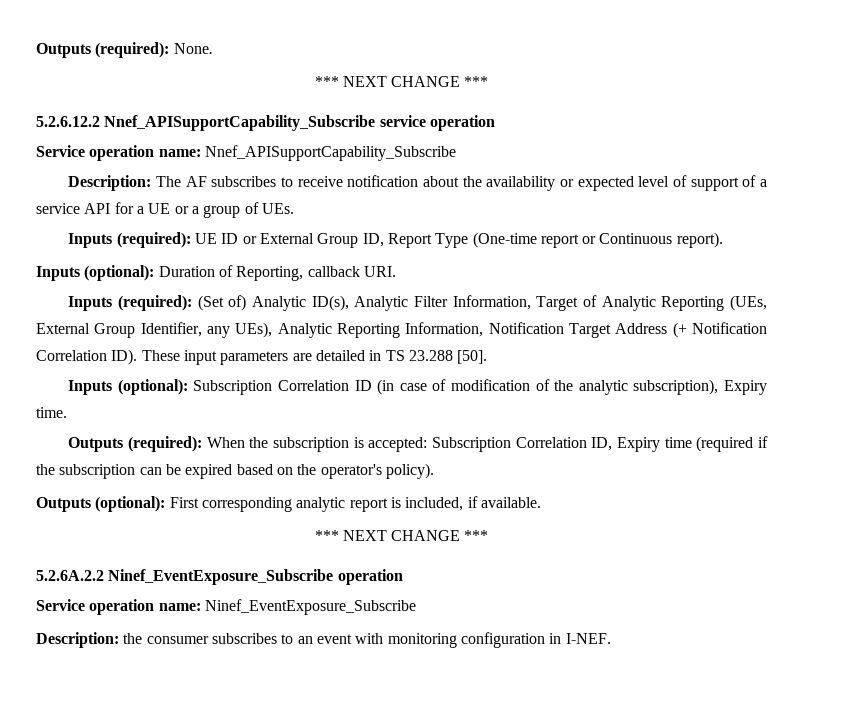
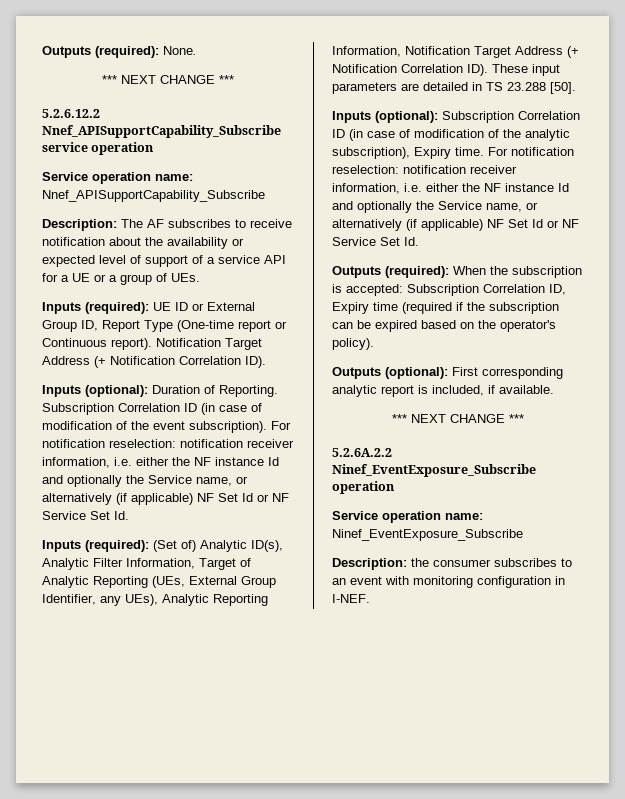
- Inputs (required): UE ID or External Group ID, Report Type (One-time report or Continuous report).
- Inputs (optional): Duration of Reporting, callback URI.
+ Inputs (required): UE ID or External Group ID, Report Type (One-time report or Continuous report). Notification Target Address (+ Notification Correlation ID).
+ Inputs (optional): Duration of Reporting. Subscription Correlation ID (in case of modification of the event subscription). For notification reselection: notification receiver information, i.e. either the NF instance Id and optionally the Service name, or alternatively (if applicable) NF Set Id or NF Service Set Id.
- Inputs (optional): Subscription Correlation ID (in case of modification of the analytic subscription), Expiry time.
+ Inputs (optional): Subscription Correlation ID (in case of modification of the analytic subscription), Expiry time. For notification reselection: notification receiver information, i.e. either the NF instance Id and optionally the Service name, or alternatively (if applicable) NF Set Id or NF Service Set Id.

